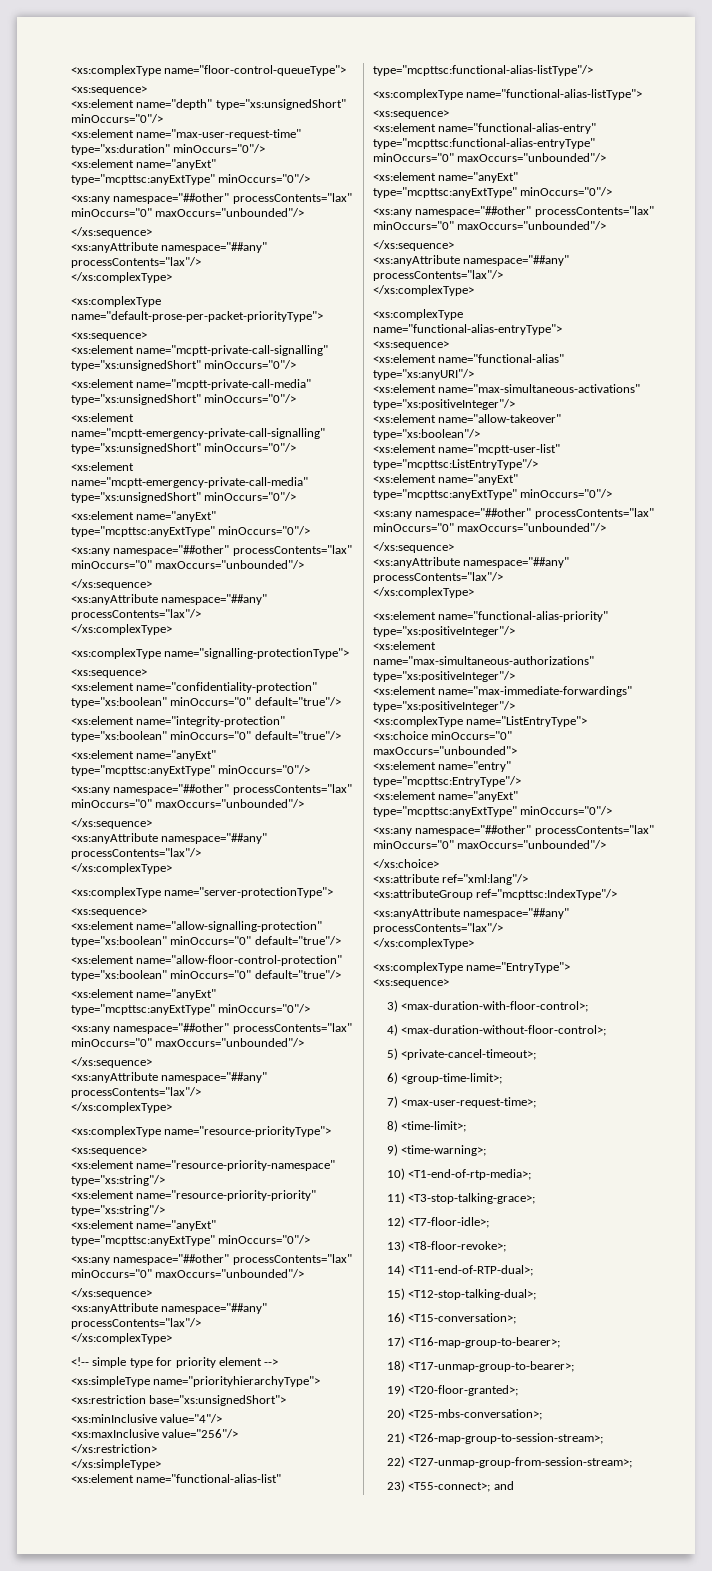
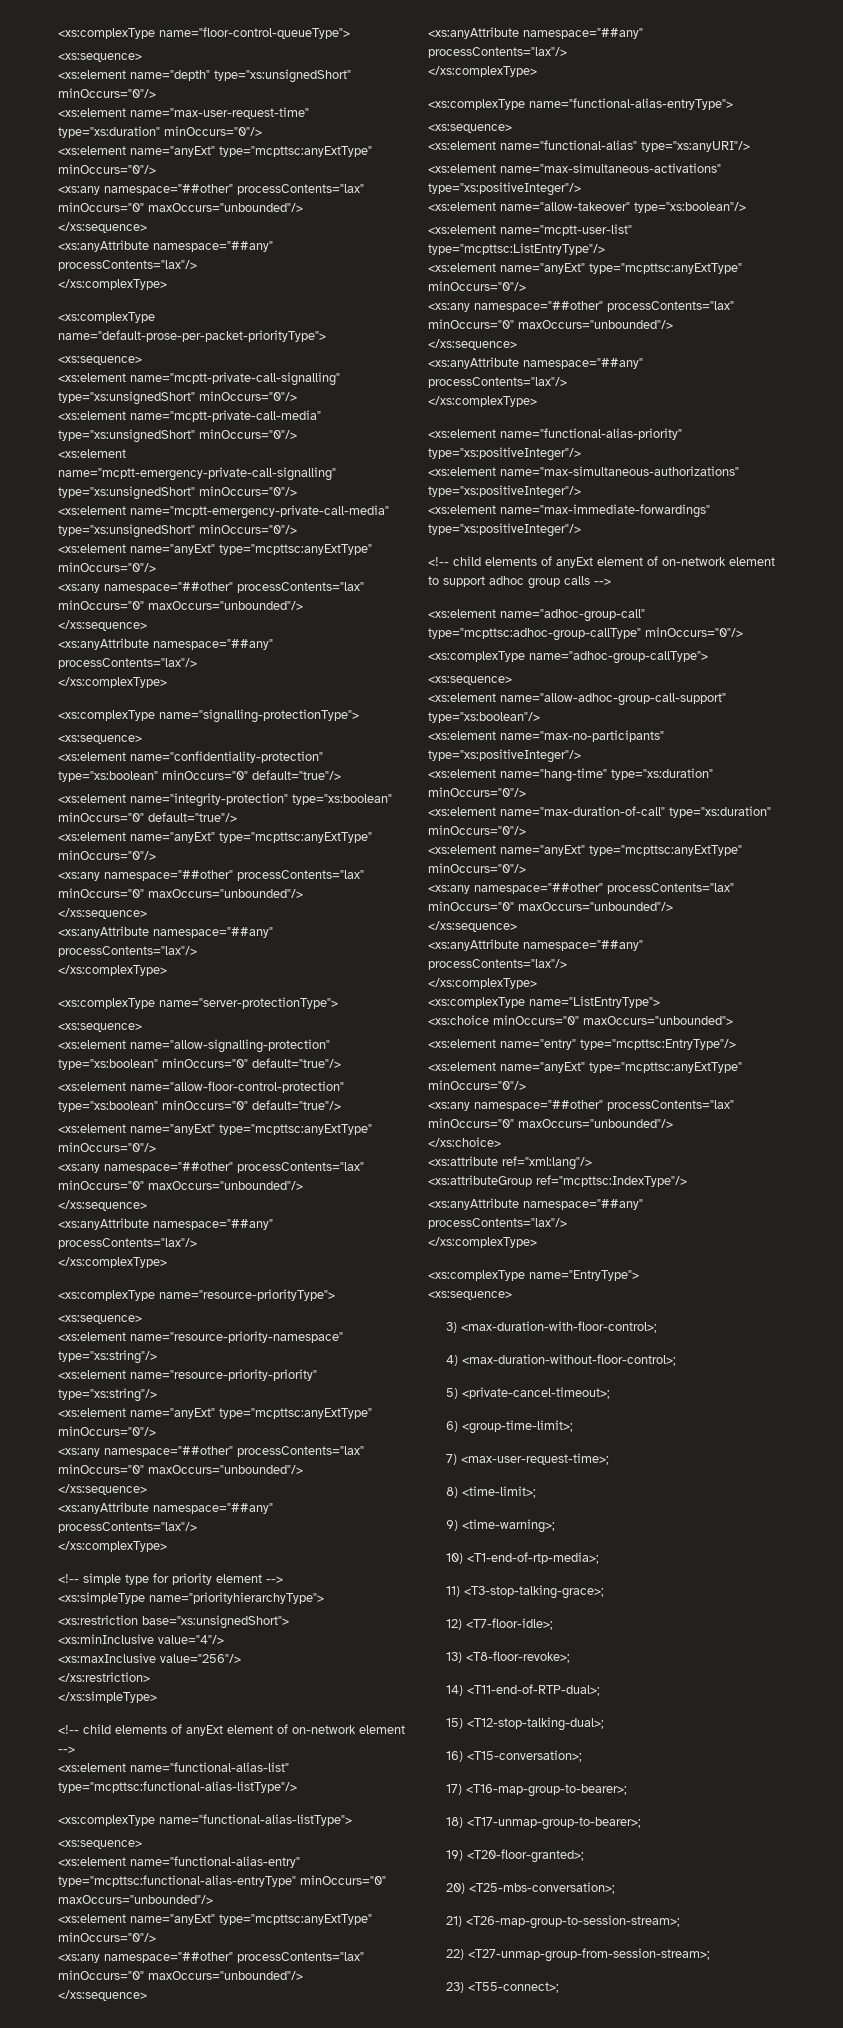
+ <!-- child elements of anyExt element of on-network element -->
+ <!-- child elements of anyExt element of on-network element to support adhoc group calls -->
+ <xs:element name="adhoc-group-call" type="mcpttsc:adhoc-group-callType" minOccurs="0"/>
+ <xs:complexType name="adhoc-group-callType">
+ <xs:sequence>
+ <xs:element name="allow-adhoc-group-call-support" type="xs:boolean"/>
+ <xs:element name="max-no-participants" type="xs:positiveInteger"/>
+ <xs:element name="hang-time" type="xs:duration" minOccurs="0"/>
+ <xs:element name="max-duration-of-call" type="xs:duration" minOccurs="0"/>
+ <xs:element name="anyExt" type="mcpttsc:anyExtType" minOccurs="0"/>
+ <xs:any namespace="##other" processContents="lax" minOccurs="0" maxOccurs="unbounded"/>
+ </xs:sequence>
+ <xs:anyAttribute namespace="##any" processContents="lax"/>
+ </xs:complexType>
- 23) <T55-connect>; and
+ 23) <T55-connect>;

